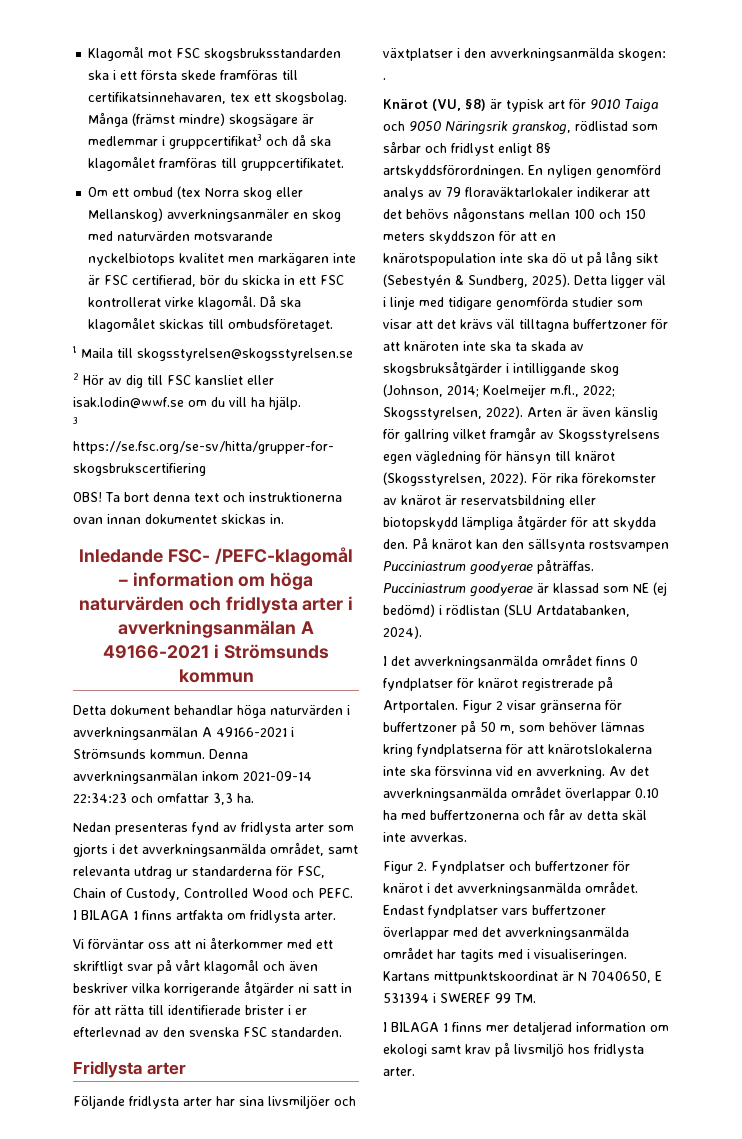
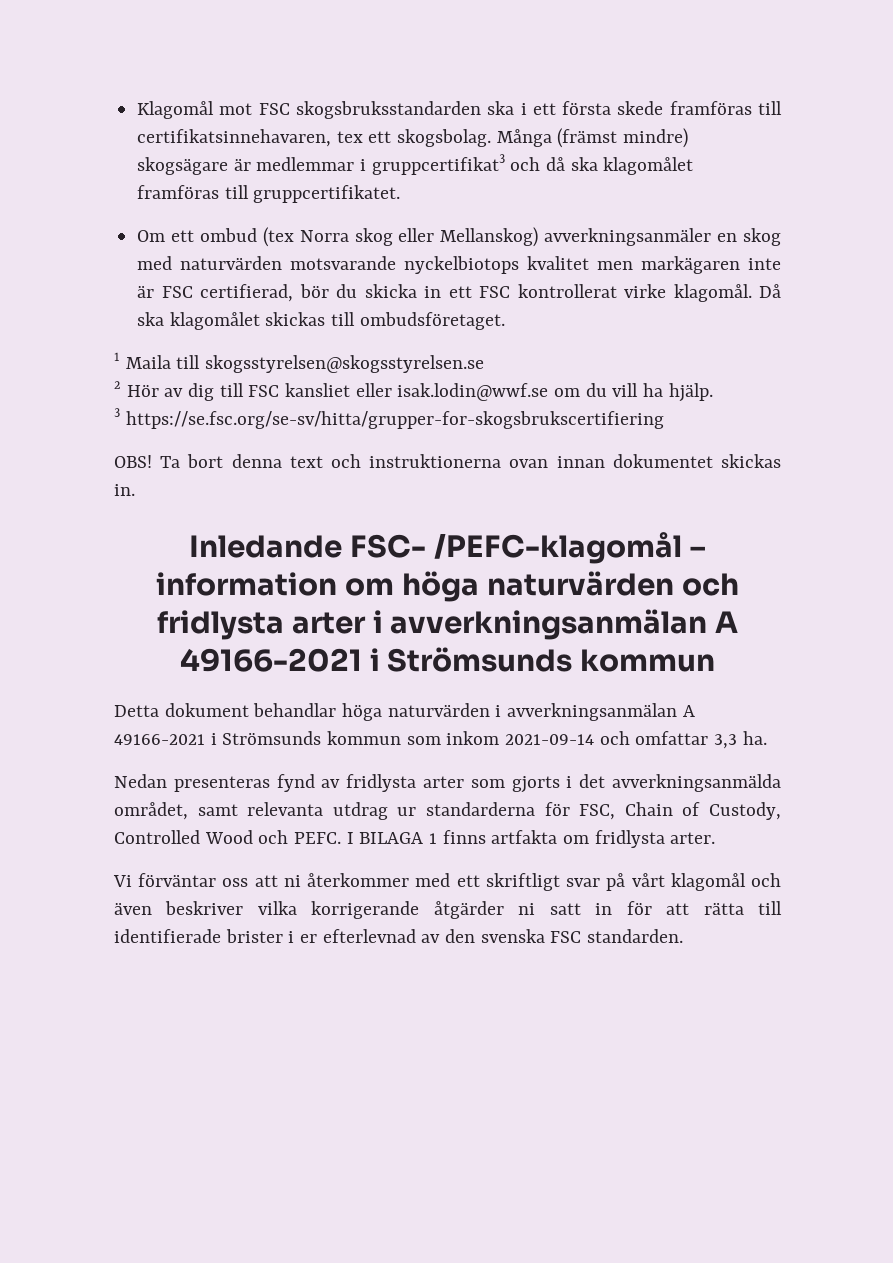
- Detta dokument behandlar höga naturvärden i avverkningsanmälan A 49166-2021 i Strömsunds kommun. Denna avverkningsanmälan inkom 2021-09-14 22:34:23 och omfattar 3,3 ha.
+ Detta dokument behandlar höga naturvärden i avverkningsanmälan A 49166-2021 i Strömsunds kommun som inkom 2021-09-14 och omfattar 3,3 ha.
- Fridlysta arter
- Följande fridlysta arter har sina livsmiljöer och växtplatser i den avverkningsanmälda skogen: .
- Knärot (VU, §8) är typisk art för 9010 Taiga och 9050 Näringsrik granskog, rödlistad som sårbar och fridlyst enligt 8§ artskyddsförordningen. En nyligen genomförd analys av 79 floraväktarlokaler indikerar att det behövs någonstans mellan 100 och 150 meters skyddszon för att en knärotspopulation inte ska dö ut på lång sikt (Sebestyén & Sundberg, 2025). Detta ligger väl i linje med tidigare genomförda studier som visar att det krävs väl tilltagna buffertzoner för att knäroten inte ska ta skada av skogsbruksåtgärder i intilliggande skog (Johnson, 2014; Koelmeijer m.fl., 2022; Skogsstyrelsen, 2022). Arten är även känslig för gallring vilket framgår av Skogsstyrelsens egen vägledning för hänsyn till knärot (Skogsstyrelsen, 2022). För rika förekomster av knärot är reservatsbildning eller biotopskydd lämpliga åtgärder för att skydda den. På knärot kan den sällsynta rostsvampen Pucciniastrum goodyerae påträffas. Pucciniastrum goodyerae är klassad som NE (ej bedömd) i rödlistan (SLU Artdatabanken, 2024).
- I det avverkningsanmälda området finns 0 fyndplatser för knärot registrerade på Artportalen. Figur 2 visar gränserna för buffertzoner på 50 m, som behöver lämnas kring fyndplatserna för att knärotslokalerna inte ska försvinna vid en avverkning. Av det avverkningsanmälda området överlappar 0.10 ha med buffertzonerna och får av detta skäl inte avverkas.
- Figur 2. Fyndplatser och buffertzoner för knärot i det avverkningsanmälda området. Endast fyndplatser vars buffertzoner överlappar med det avverkningsanmälda området har tagits med i visualiseringen. Kartans mittpunktskoordinat är N 7040650, E 531394 i SWEREF 99 TM.
- I BILAGA 1 finns mer detaljerad information om ekologi samt krav på livsmiljö hos fridlysta arter.

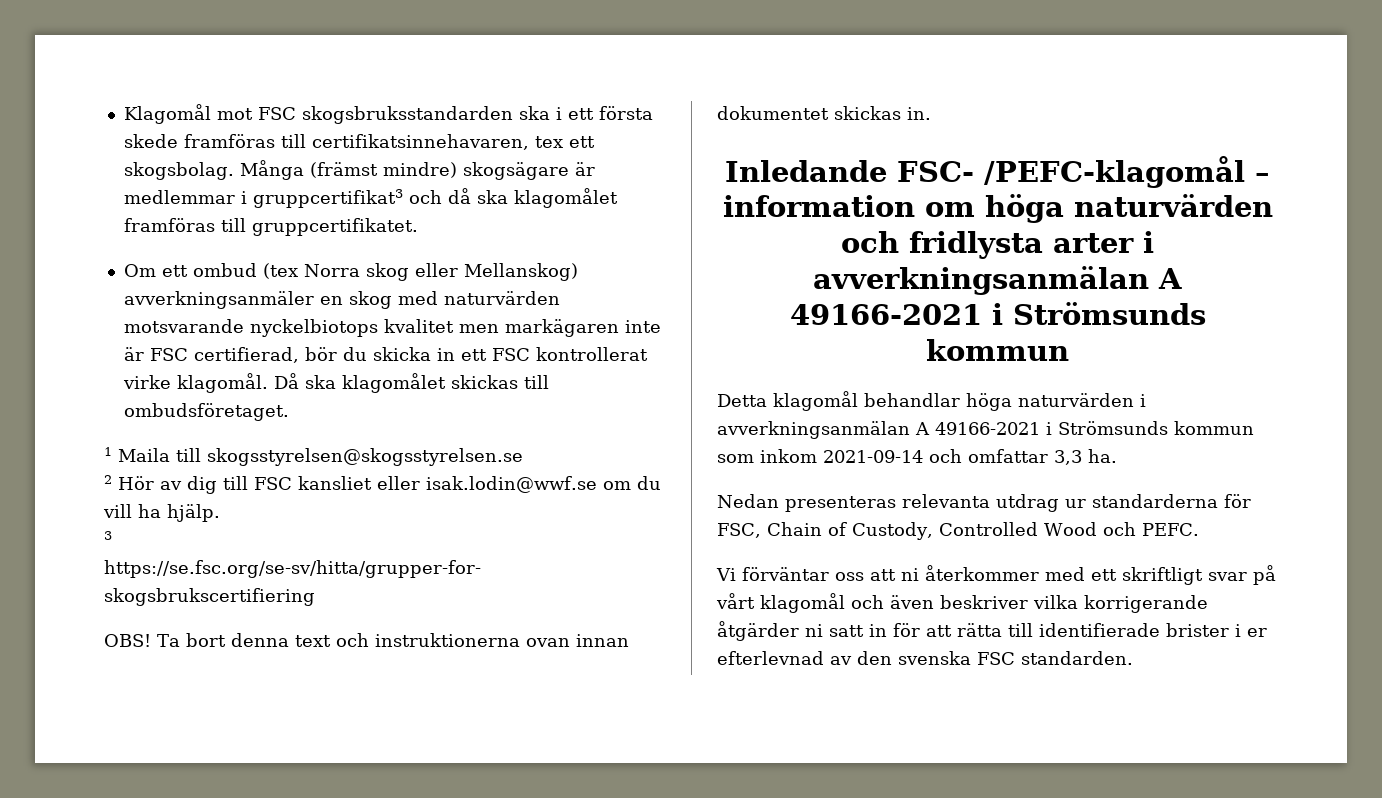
- Detta dokument behandlar höga naturvärden i avverkningsanmälan A 49166-2021 i Strömsunds kommun som inkom 2021-09-14 och omfattar 3,3 ha.
+ Detta klagomål behandlar höga naturvärden i avverkningsanmälan A 49166-2021 i Strömsunds kommun som inkom 2021-09-14 och omfattar 3,3 ha.
- Nedan presenteras fynd av fridlysta arter som gjorts i det avverkningsanmälda området, samt relevanta utdrag ur standarderna för FSC, Chain of Custody, Controlled Wood och PEFC. I BILAGA 1 finns artfakta om fridlysta arter.
+ Nedan presenteras relevanta utdrag ur standarderna för FSC, Chain of Custody, Controlled Wood och PEFC.

